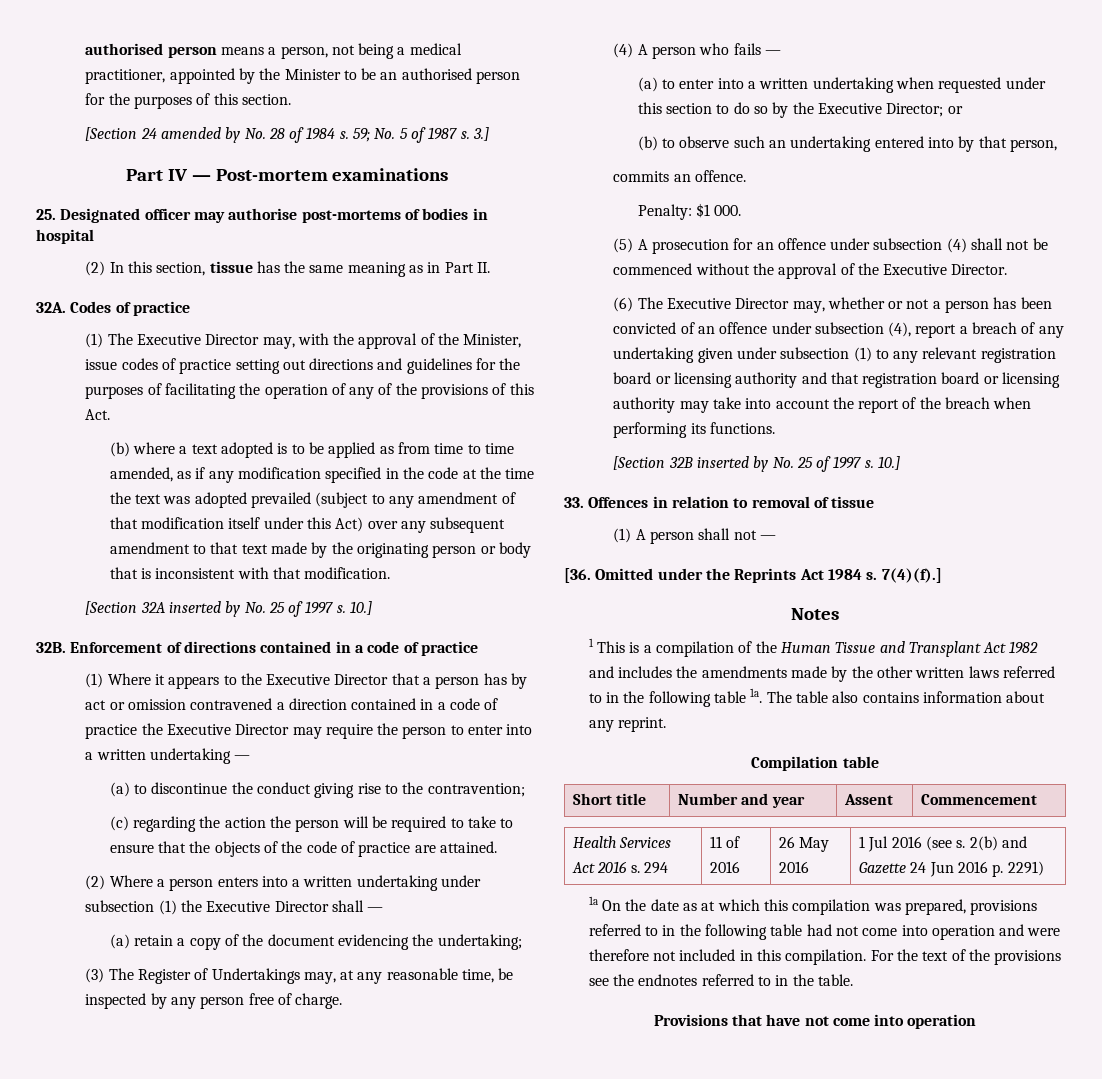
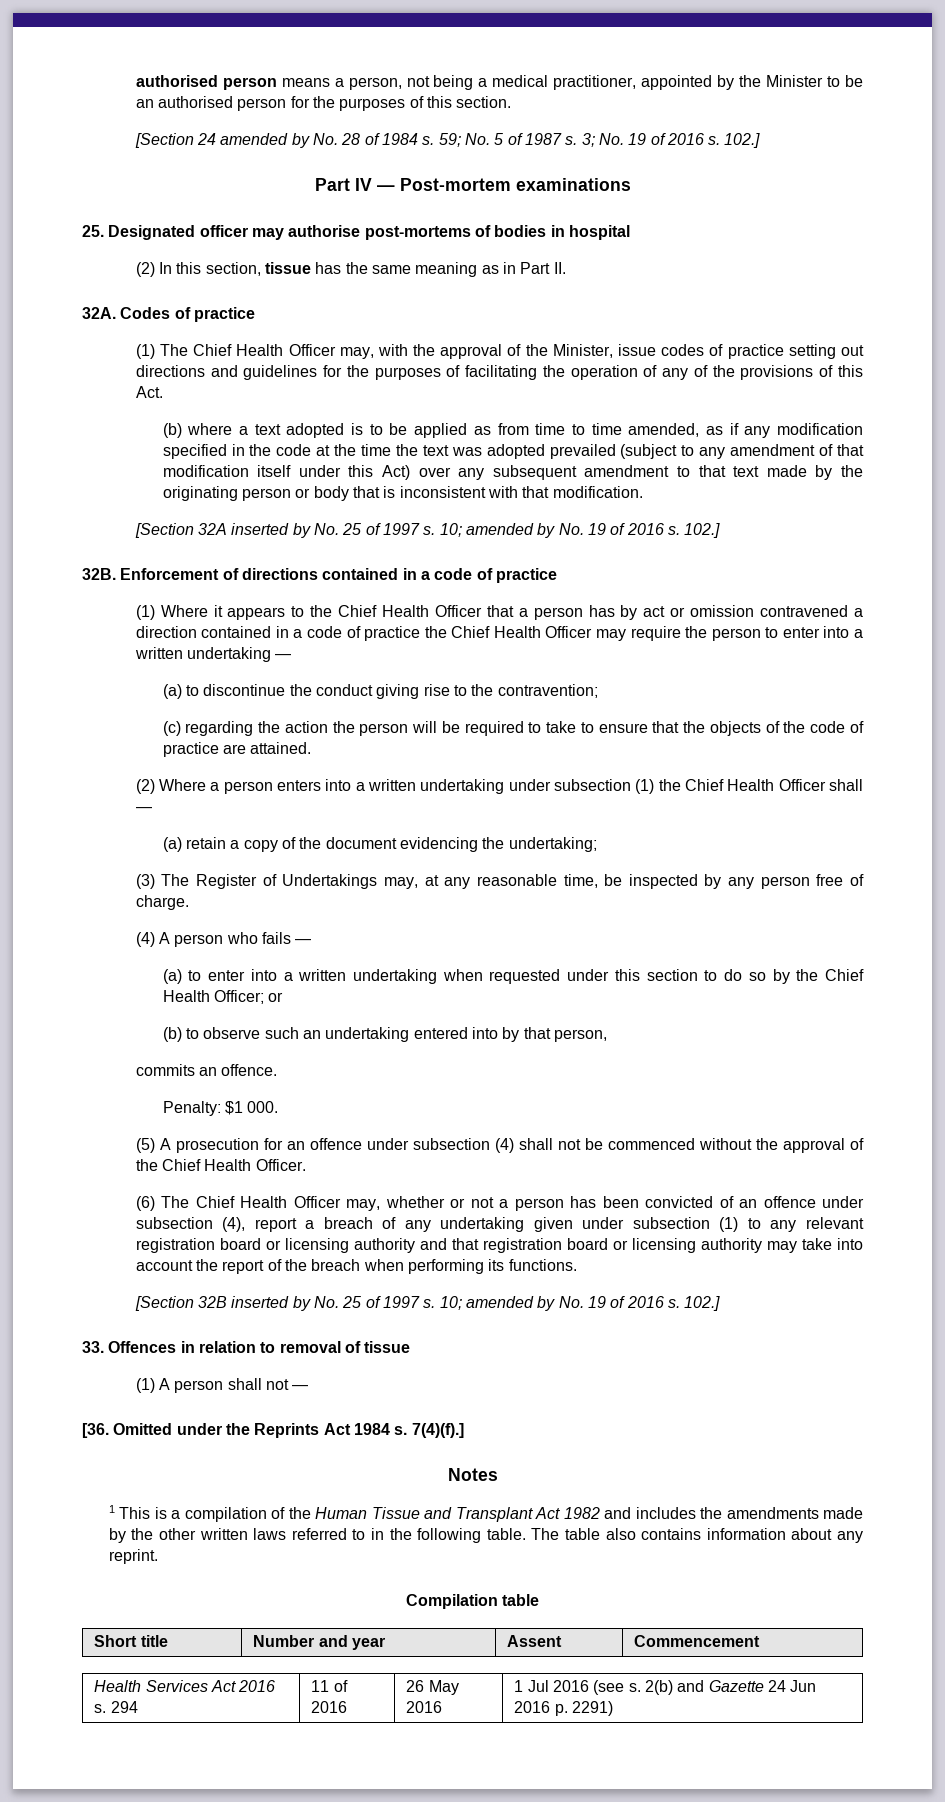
- 3.]
+ 3; No. 19 of 2016 s. 102.]
- (1) The Executive Director may, with the approval of the Minister, issue codes of practice setting out directions and guidelines for the purposes of facilitating the operation of any of the provisions of this Act.
+ (1) The Chief Health Officer may, with the approval of the Minister, issue codes of practice setting out directions and guidelines for the purposes of facilitating the operation of any of the provisions of this Act.
- [Section 32A inserted by No. 25 of 1997 s. 10.]
+ [Section 32A inserted by No. 25 of 1997 s. 10; amended by No. 19 of 2016 s. 102.]
- (1) Where it appears to the Executive Director that a person has by act or omission contravened a direction contained in a code of practice the Executive Director may require the person to enter into a written undertaking —
+ (1) Where it appears to the Chief Health Officer that a person has by act or omission contravened a direction contained in a code of practice the Chief Health Officer may require the person to enter into a written undertaking —
- (2) Where a person enters into a written undertaking under subsection (1) the Executive Director shall —
+ (2) Where a person enters into a written undertaking under subsection (1) the Chief Health Officer shall —
- (a) to enter into a written undertaking when requested under this section to do so by the Executive Director; or
+ (a) to enter into a written undertaking when requested under this section to do so by the Chief Health Officer; or
- (5) A prosecution for an offence under subsection (4) shall not be commenced without the approval of the Executive Director.
+ (5) A prosecution for an offence under subsection (4) shall not be commenced without the approval of the Chief Health Officer.
- (6) The Executive Director may, whether or not a person has been convicted of an offence under subsection (4), report a breach of any undertaking given under subsection (1) to any relevant registration board or licensing authority and that registration board or licensing authority may take into account the report of the breach when performing its functions.
+ (6) The Chief Health Officer may, whether or not a person has been convicted of an offence under subsection (4), report a breach of any undertaking given under subsection (1) to any relevant registration board or licensing authority and that registration board or licensing authority may take into account the report of the breach when performing its functions.
- [Section 32B inserted by No. 25 of 1997 s. 10.]
+ [Section 32B inserted by No. 25 of 1997 s. 10; amended by No. 19 of 2016 s. 102.]
- 1 This is a compilation of the Human Tissue and Transplant Act 1982 and includes the amendments made by the other written laws referred to in the following table 1a.
+ 1 This is a compilation of the Human Tissue and Transplant Act 1982 and includes the amendments made by the other written laws referred to in the following table.
- 1a On the date as at which this compilation was prepared, provisions referred to in the following table had not come into operation and were therefore not included in this compilation. For the text of the provisions see the endnotes referred to in the table.
- Provisions that have not come into operation

